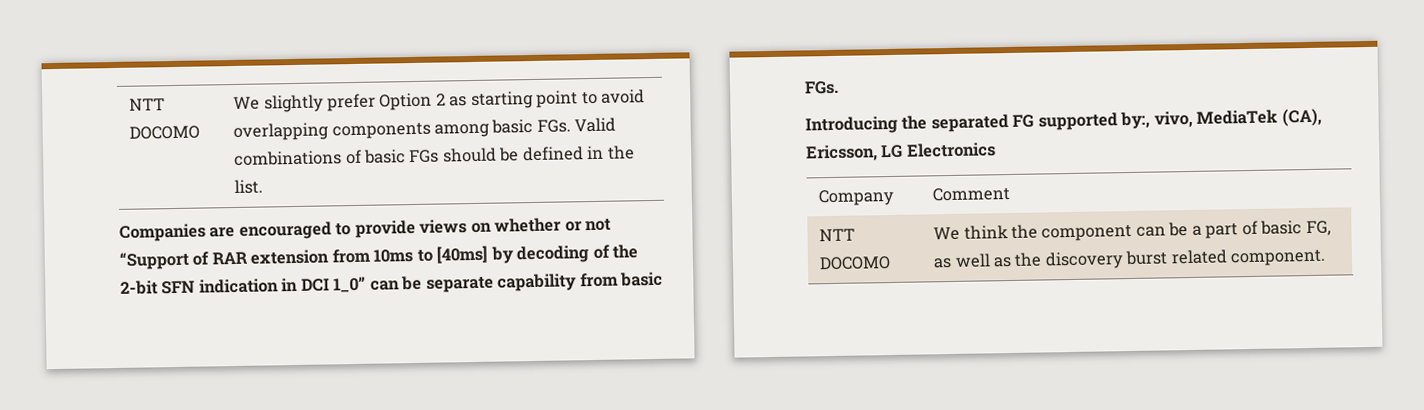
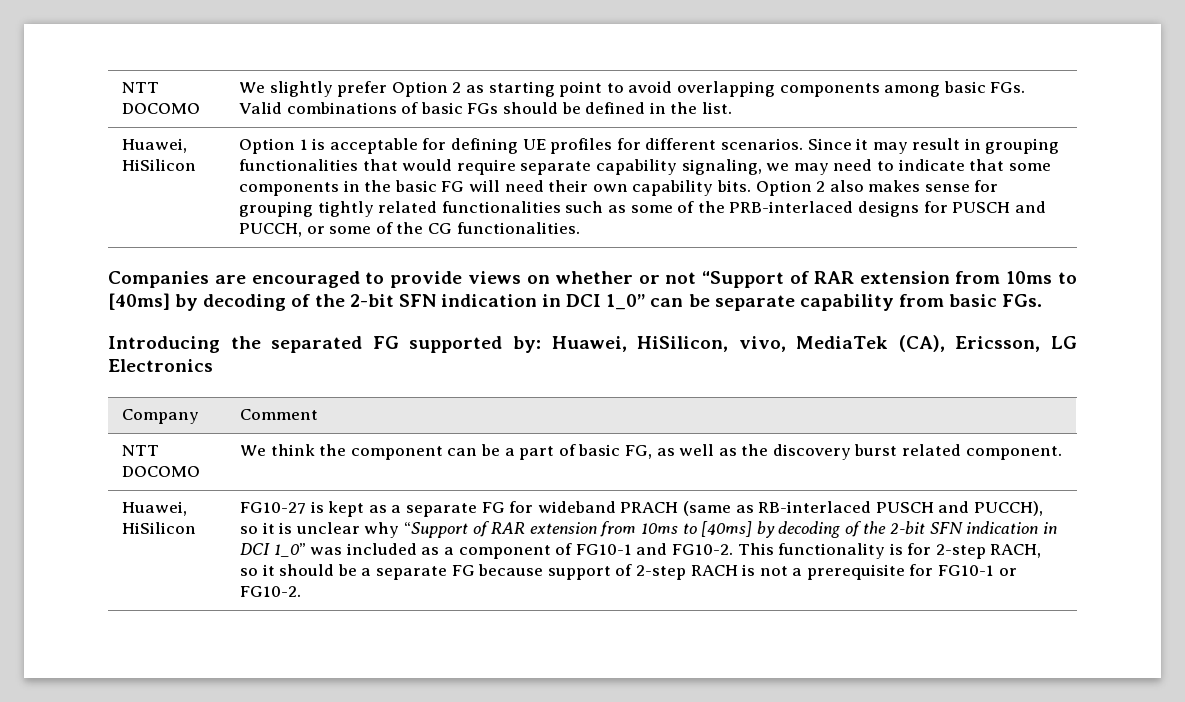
+ Huawei, HiSilicon | Option 1 is acceptable for defining UE profiles for different scenarios. Since it may result in grouping functionalities that would require separate capability signaling, we may need to indicate that some components in the basic FG will need their own capability bits. Option 2 also makes sense for grouping tightly related functionalities such as some of the PRB-interlaced designs for PUSCH and PUCCH, or some of the CG functionalities.
- Introducing the separated FG supported by:, vivo, MediaTek (CA), Ericsson, LG Electronics
+ Introducing the separated FG supported by: Huawei, HiSilicon, vivo, MediaTek (CA), Ericsson, LG Electronics
+ Huawei, HiSilicon | FG10-27 is kept as a separate FG for wideband PRACH (same as RB-interlaced PUSCH and PUCCH), so it is unclear why “Support of RAR extension from 10ms to [40ms] by decoding of the 2-bit SFN indication in DCI 1_0” was included as a component of FG10-1 and FG10-2. This functionality is for 2-step RACH, so it should be a separate FG because support of 2-step RACH is not a prerequisite for FG10-1 or FG10-2.

